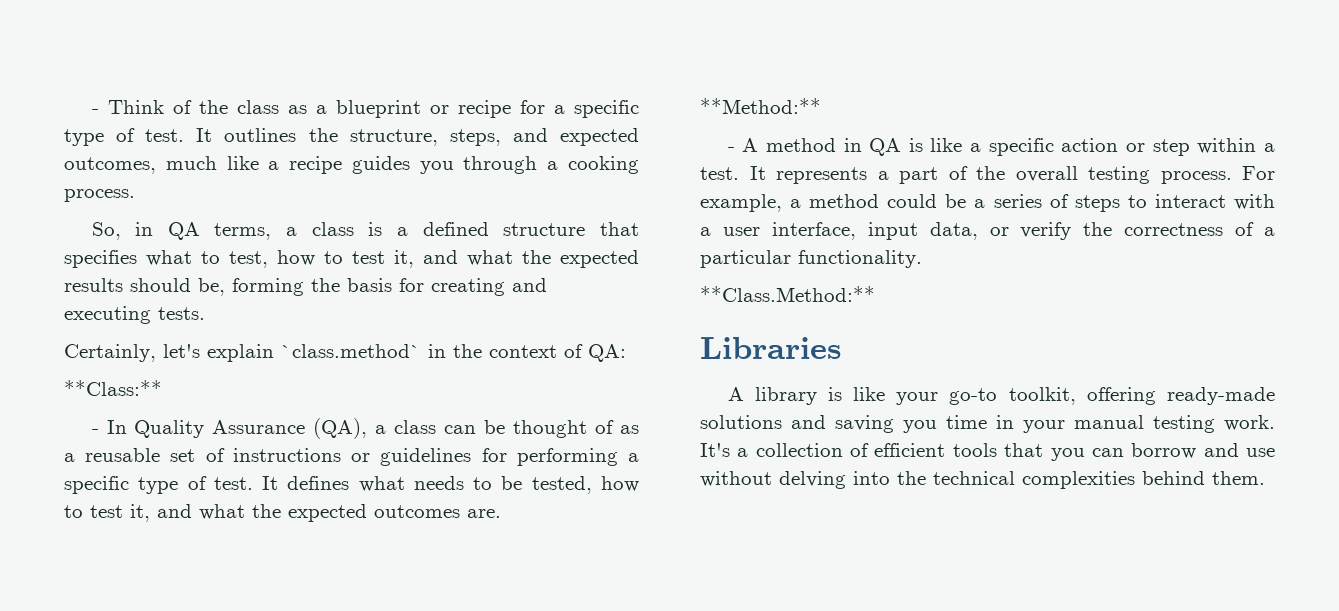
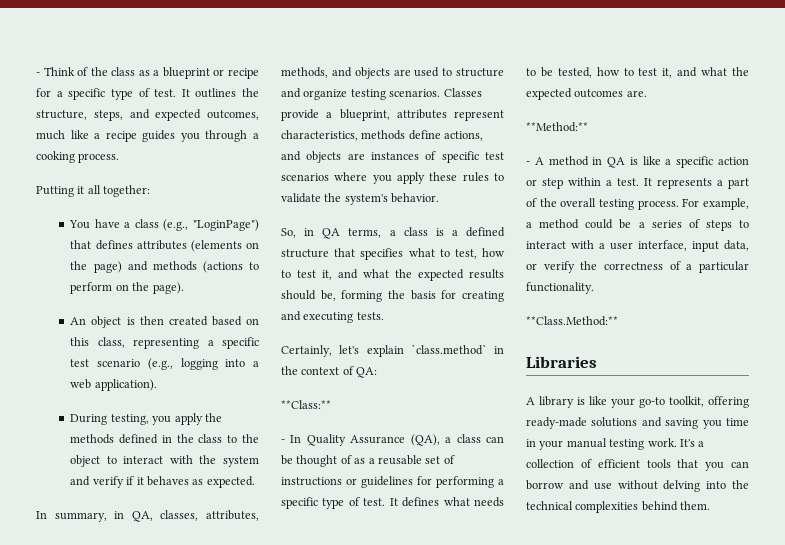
+ Putting it all together:
+ You have a class (e.g., "LoginPage") that defines attributes (elements on the page) and methods (actions to perform on the page).
+ An object is then created based on this class, representing a specific test scenario (e.g., logging into a web application).
+ During testing, you apply the methods defined in the class to the object to interact with the system and verify if it behaves as expected.
+ In summary, in QA, classes, attributes, methods, and objects are used to structure and organize testing scenarios. Classes provide a blueprint, attributes represent characteristics, methods define actions, and objects are instances of specific test scenarios where you apply these rules to validate the system's behavior.

